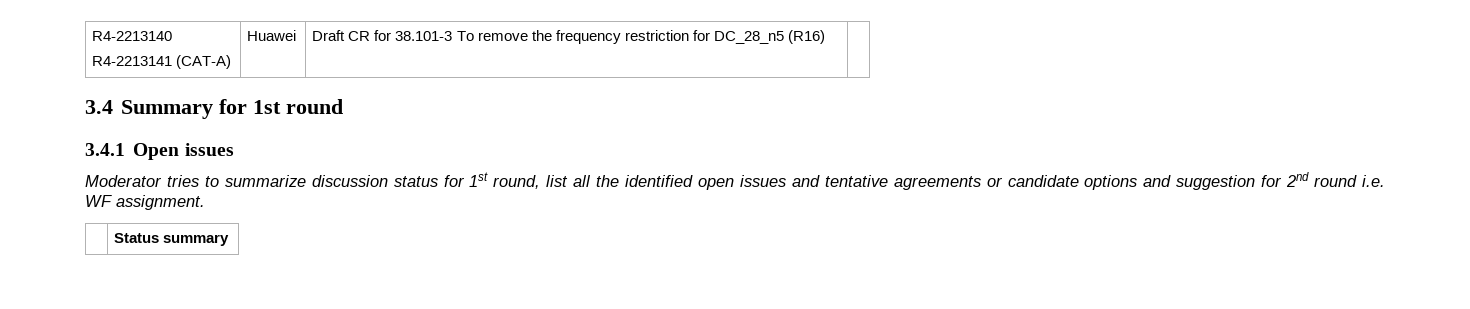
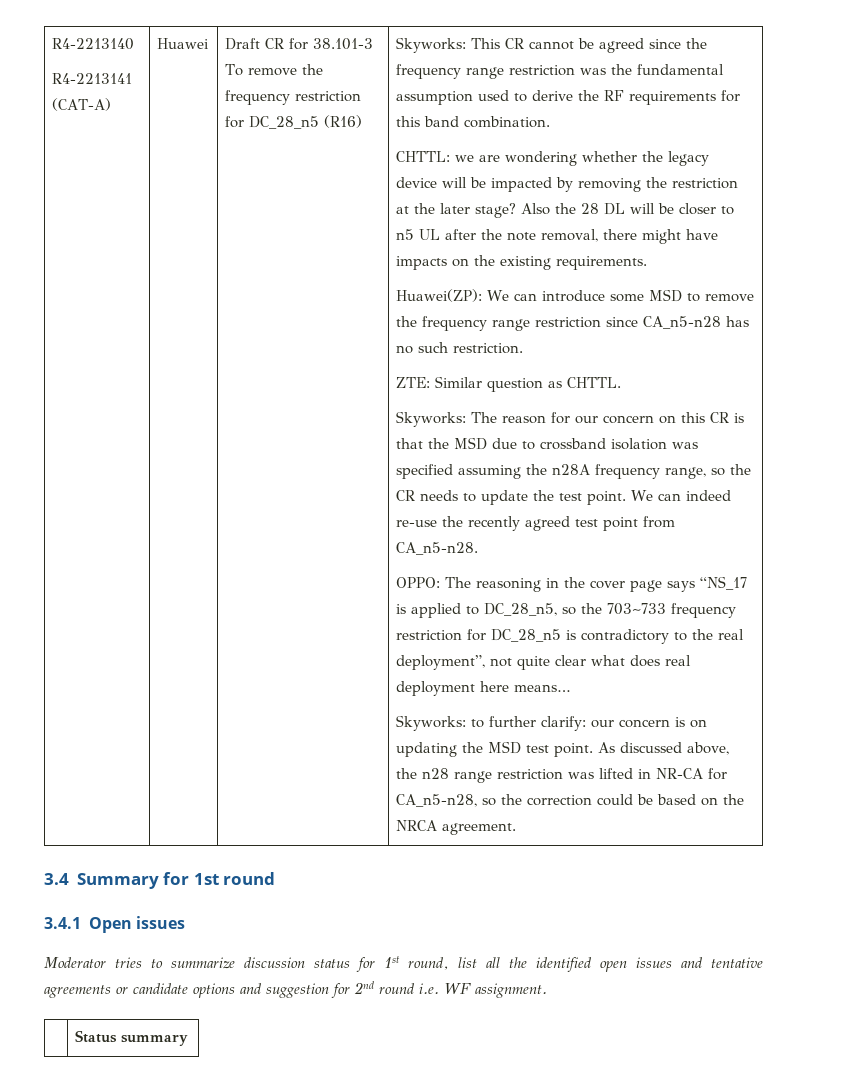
+ Skyworks: This CR cannot be agreed since the frequency range restriction was the fundamental assumption used to derive the RF requirements for this band combination.
+ CHTTL: we are wondering whether the legacy device will be impacted by removing the restriction at the later stage? Also the 28 DL will be closer to n5 UL after the note removal, there might have impacts on the existing requirements.
+ Huawei(ZP): We can introduce some MSD to remove the frequency range restriction since CA_n5-n28 has no such restriction.
+ ZTE: Similar question as CHTTL.
+ Skyworks: The reason for our concern on this CR is that the MSD due to crossband isolation was specified assuming the n28A frequency range, so the CR needs to update the test point. We can indeed re-use the recently agreed test point from CA_n5-n28.
+ OPPO: The reasoning in the cover page says “NS_17 is applied to DC_28_n5, so the 703~733 frequency restriction for DC_28_n5 is contradictory to the real deployment”, not quite clear what does real deployment here means…
+ Skyworks: to further clarify: our concern is on updating the MSD test point. As discussed above, the n28 range restriction was lifted in NR-CA for CA_n5-n28, so the correction could be based on the NRCA agreement.

